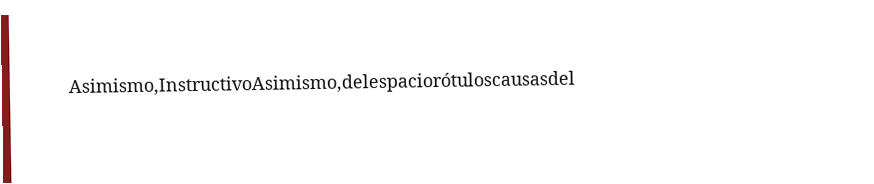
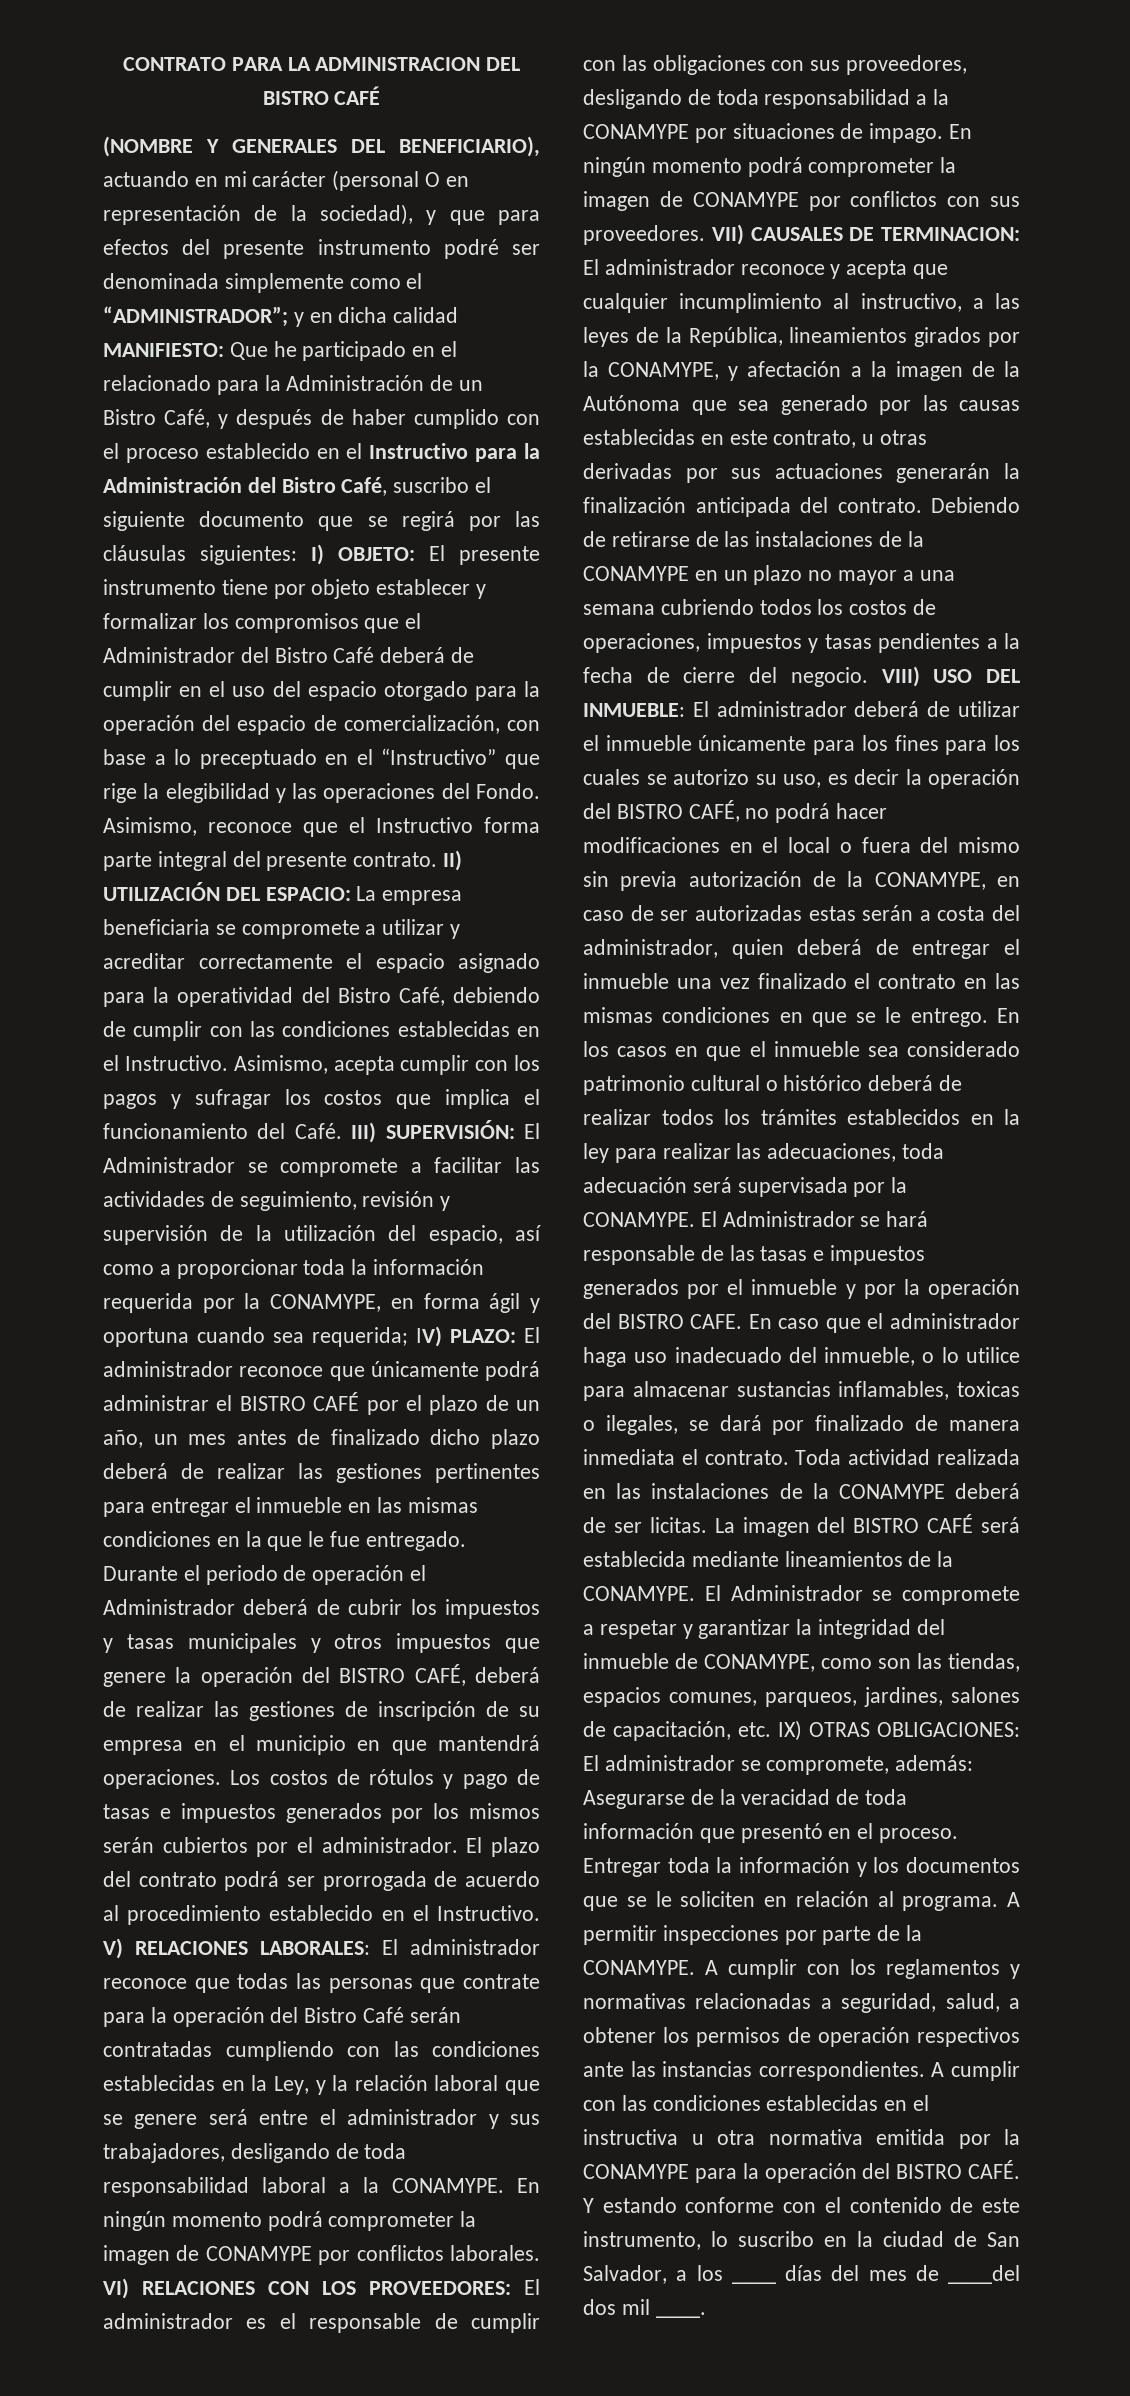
- Asimismo,InstructivoAsimismo,delespaciorótuloscausasdel
+ CONTRATO PARA LA ADMINISTRACION DEL BISTRO CAFÉ
+ (NOMBRE Y GENERALES DEL BENEFICIARIO), actuando en mi carácter (personal O en representación de la sociedad), y que para efectos del presente instrumento podré ser denominada simplemente como el “ADMINISTRADOR”; y en dicha calidad MANIFIESTO: Que he participado en el relacionado para la Administración de un Bistro Café, y después de haber cumplido con el proceso establecido en el Instructivo para la Administración del Bistro Café, suscribo el siguiente documento que se regirá por las cláusulas siguientes: I) OBJETO: El presente instrumento tiene por objeto establecer y formalizar los compromisos que el Administrador del Bistro Café deberá de cumplir en el uso del espacio otorgado para la operación del espacio de comercialización, con base a lo preceptuado en el “Instructivo” que rige la elegibilidad y las operaciones del Fondo. Asimismo, reconoce que el Instructivo forma parte integral del presente contrato. II) UTILIZACIÓN DEL ESPACIO: La empresa beneficiaria se compromete a utilizar y acreditar correctamente el espacio asignado para la operatividad del Bistro Café, debiendo de cumplir con las condiciones establecidas en el Instructivo. Asimismo, acepta cumplir con los pagos y sufragar los costos que implica el funcionamiento del Café. III) SUPERVISIÓN: El Administrador se compromete a facilitar las actividades de seguimiento, revisión y supervisión de la utilización del espacio, así como a proporcionar toda la información requerida por la CONAMYPE, en forma ágil y oportuna cuando sea requerida; IV) PLAZO: El administrador reconoce que únicamente podrá administrar el BISTRO CAFÉ por el plazo de un año, un mes antes de finalizado dicho plazo deberá de realizar las gestiones pertinentes para entregar el inmueble en las mismas condiciones en la que le fue entregado. Durante el periodo de operación el Administrador deberá de cubrir los impuestos y tasas municipales y otros impuestos que genere la operación del BISTRO CAFÉ, deberá de realizar las gestiones de inscripción de su empresa en el municipio en que mantendrá operaciones. Los costos de rótulos y pago de tasas e impuestos generados por los mismos serán cubiertos por el administrador. El plazo del contrato podrá ser prorrogada de acuerdo al procedimiento establecido en el Instructivo. V) RELACIONES LABORALES: El administrador reconoce que todas las personas que contrate para la operación del Bistro Café serán contratadas cumpliendo con las condiciones establecidas en la Ley, y la relación laboral que se genere será entre el administrador y sus trabajadores, desligando de toda responsabilidad laboral a la CONAMYPE. En ningún momento podrá comprometer la imagen de CONAMYPE por conflictos laborales. VI) RELACIONES CON LOS PROVEEDORES: El administrador es el responsable de cumplir con las obligaciones con sus proveedores, desligando de toda responsabilidad a la CONAMYPE por situaciones de impago. En ningún momento podrá comprometer la imagen de CONAMYPE por conflictos con sus proveedores. VII) CAUSALES DE TERMINACION: El administrador reconoce y acepta que cualquier incumplimiento al instructivo, a las leyes de la República, lineamientos girados por la CONAMYPE, y afectación a la imagen de la Autónoma que sea generado por las causas establecidas en este contrato, u otras derivadas por sus actuaciones generarán la finalización anticipada del contrato. Debiendo de retirarse de las instalaciones de la CONAMYPE en un plazo no mayor a una semana cubriendo todos los costos de operaciones, impuestos y tasas pendientes a la fecha de cierre del negocio. VIII) USO DEL INMUEBLE: El administrador deberá de utilizar el inmueble únicamente para los fines para los cuales se autorizo su uso, es decir la operación del BISTRO CAFÉ, no podrá hacer modificaciones en el local o fuera del mismo sin previa autorización de la CONAMYPE, en caso de ser autorizadas estas serán a costa del administrador, quien deberá de entregar el inmueble una vez finalizado el contrato en las mismas condiciones en que se le entrego. En los casos en que el inmueble sea considerado patrimonio cultural o histórico deberá de realizar todos los trámites establecidos en la ley para realizar las adecuaciones, toda adecuación será supervisada por la CONAMYPE. El Administrador se hará responsable de las tasas e impuestos generados por el inmueble y por la operación del BISTRO CAFE. En caso que el administrador haga uso inadecuado del inmueble, o lo utilice para almacenar sustancias inflamables, toxicas o ilegales, se dará por finalizado de manera inmediata el contrato. Toda actividad realizada en las instalaciones de la CONAMYPE deberá de ser licitas. La imagen del BISTRO CAFÉ será establecida mediante lineamientos de la CONAMYPE. El Administrador se compromete a respetar y garantizar la integridad del inmueble de CONAMYPE, como son las tiendas, espacios comunes, parqueos, jardines, salones de capacitación, etc. IX) OTRAS OBLIGACIONES: El administrador se compromete, además: Asegurarse de la veracidad de toda información que presentó en el proceso. Entregar toda la información y los documentos que se le soliciten en relación al programa. A permitir inspecciones por parte de la CONAMYPE. A cumplir con los reglamentos y normativas relacionadas a seguridad, salud, a obtener los permisos de operación respectivos ante las instancias correspondientes. A cumplir con las condiciones establecidas en el instructiva u otra normativa emitida por la CONAMYPE para la operación del BISTRO CAFÉ. Y estando conforme con el contenido de este instrumento, lo suscribo en la ciudad de San Salvador, a los ____ días del mes de ____del dos mil ____.

